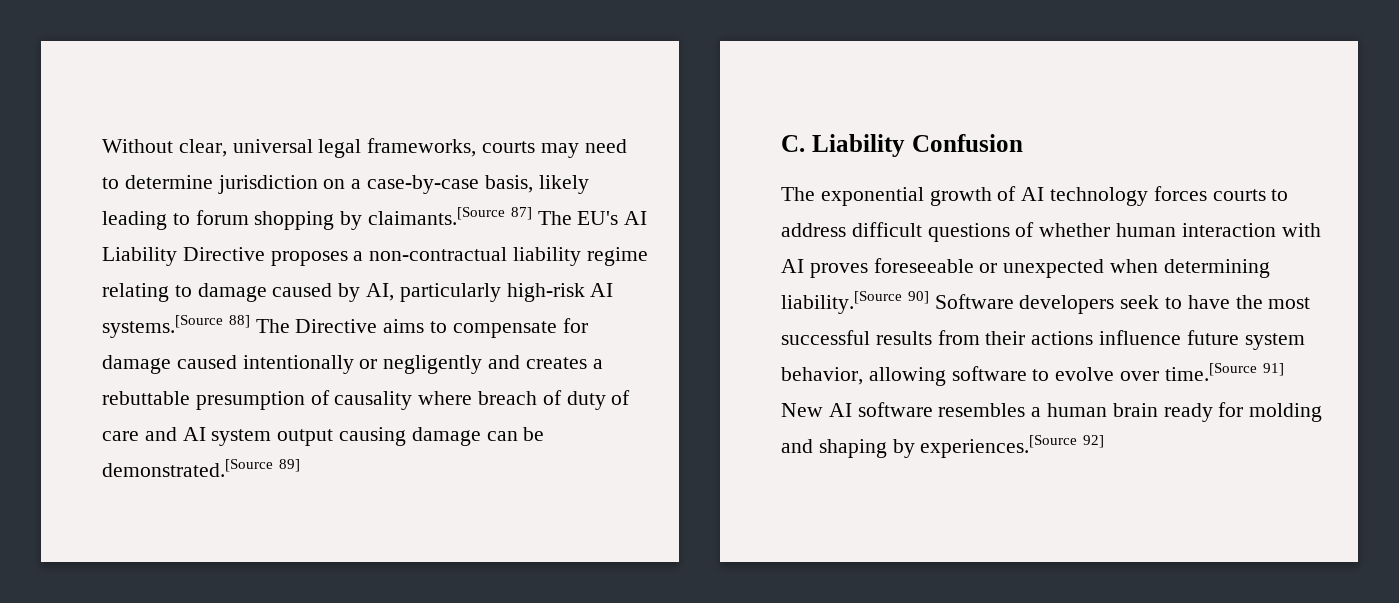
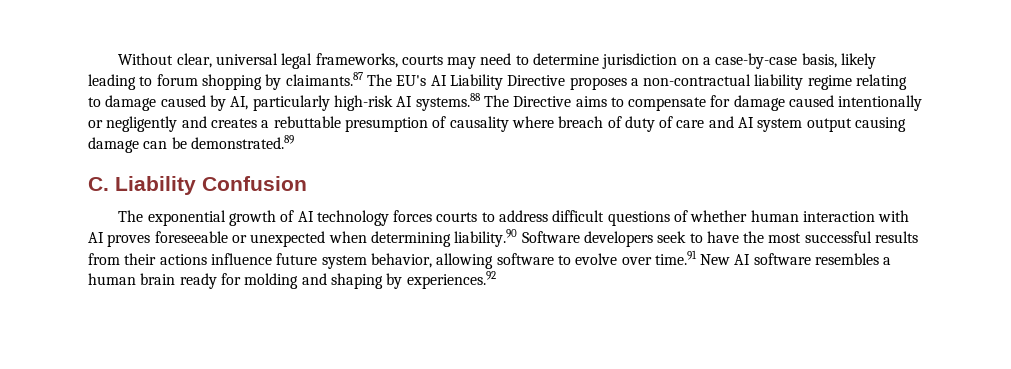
- Without clear, universal legal frameworks, courts may need to determine jurisdiction on a case-by-case basis, likely leading to forum shopping by claimants.[Source 87] The EU's AI Liability Directive proposes a non-contractual liability regime relating to damage caused by AI, particularly high-risk AI systems.[Source 88] The Directive aims to compensate for damage caused intentionally or negligently and creates a rebuttable presumption of causality where breach of duty of care and AI system output causing damage can be demonstrated.[Source 89]
+ Without clear, universal legal frameworks, courts may need to determine jurisdiction on a case-by-case basis, likely leading to forum shopping by claimants.87 The EU's AI Liability Directive proposes a non-contractual liability regime relating to damage caused by AI, particularly high-risk AI systems.88 The Directive aims to compensate for damage caused intentionally or negligently and creates a rebuttable presumption of causality where breach of duty of care and AI system output causing damage can be demonstrated.89
- The exponential growth of AI technology forces courts to address difficult questions of whether human interaction with AI proves foreseeable or unexpected when determining liability.[Source 90] Software developers seek to have the most successful results from their actions influence future system behavior, allowing software to evolve over time.[Source 91] New AI software resembles a human brain ready for molding and shaping by experiences.[Source 92]
+ The exponential growth of AI technology forces courts to address difficult questions of whether human interaction with AI proves foreseeable or unexpected when determining liability.90 Software developers seek to have the most successful results from their actions influence future system behavior, allowing software to evolve over time.91 New AI software resembles a human brain ready for molding and shaping by experiences.92

